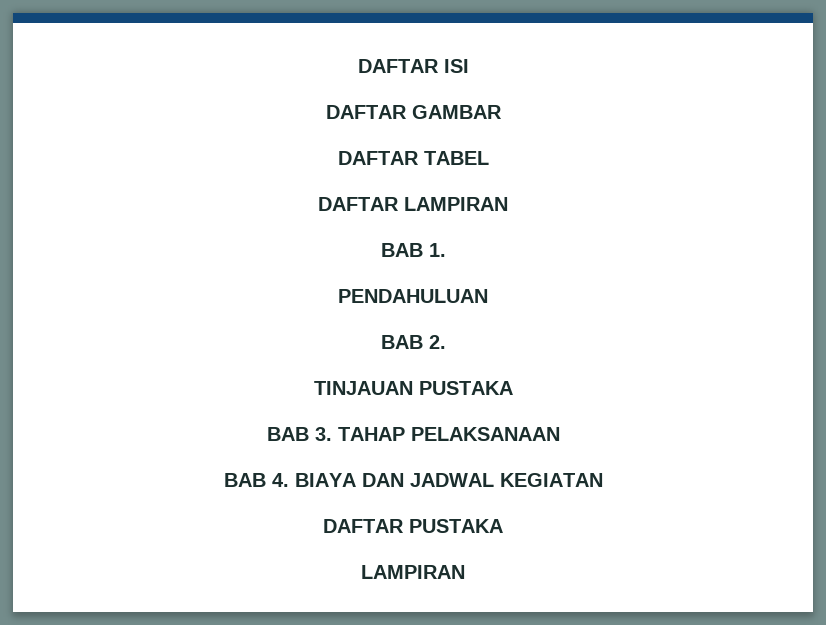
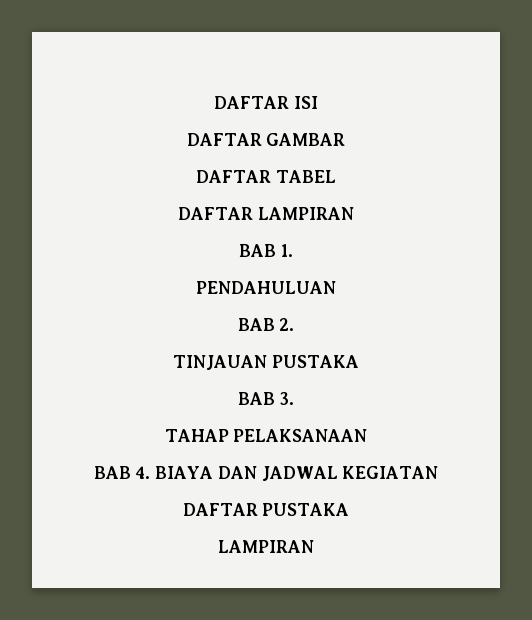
- BAB 3. TAHAP PELAKSANAAN
+ BAB 3.
+ TAHAP PELAKSANAAN

